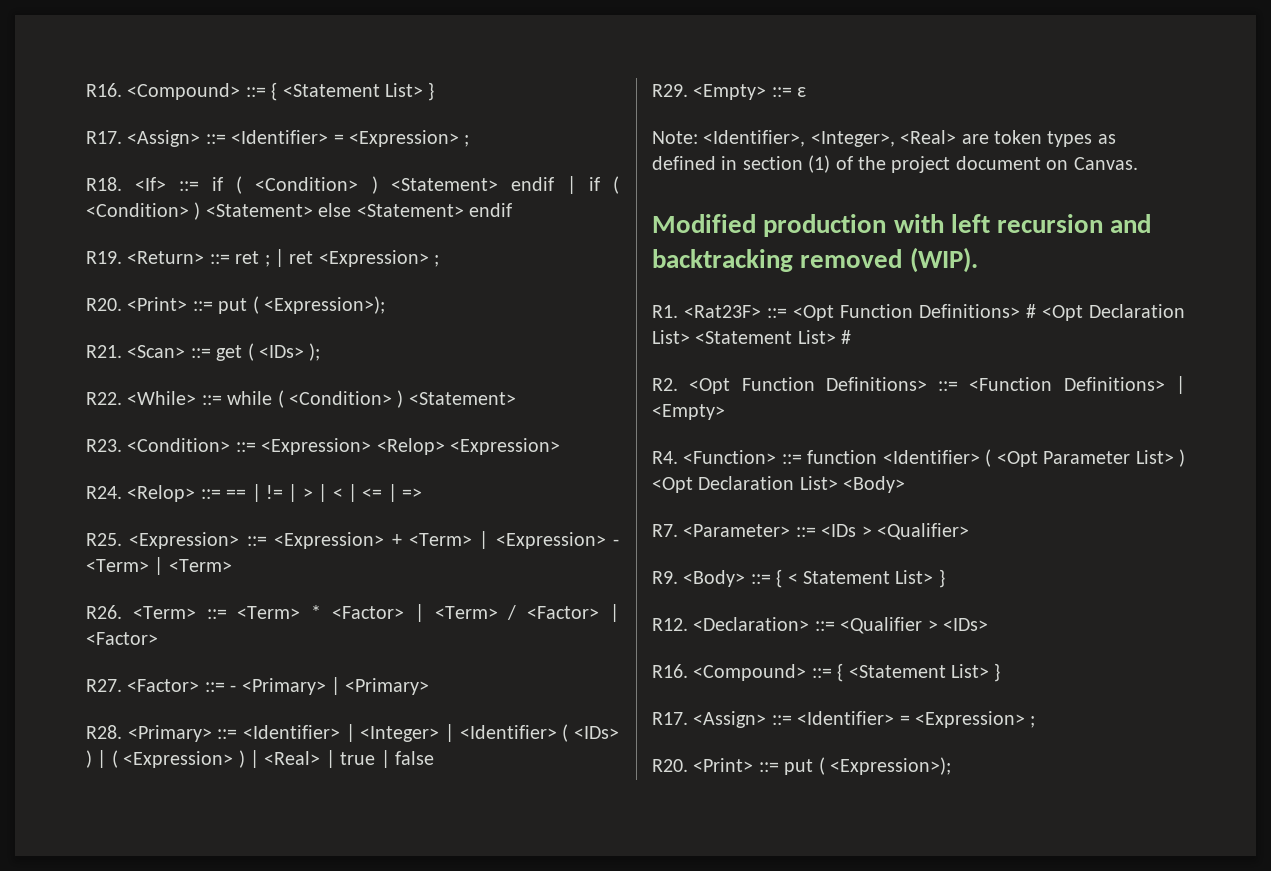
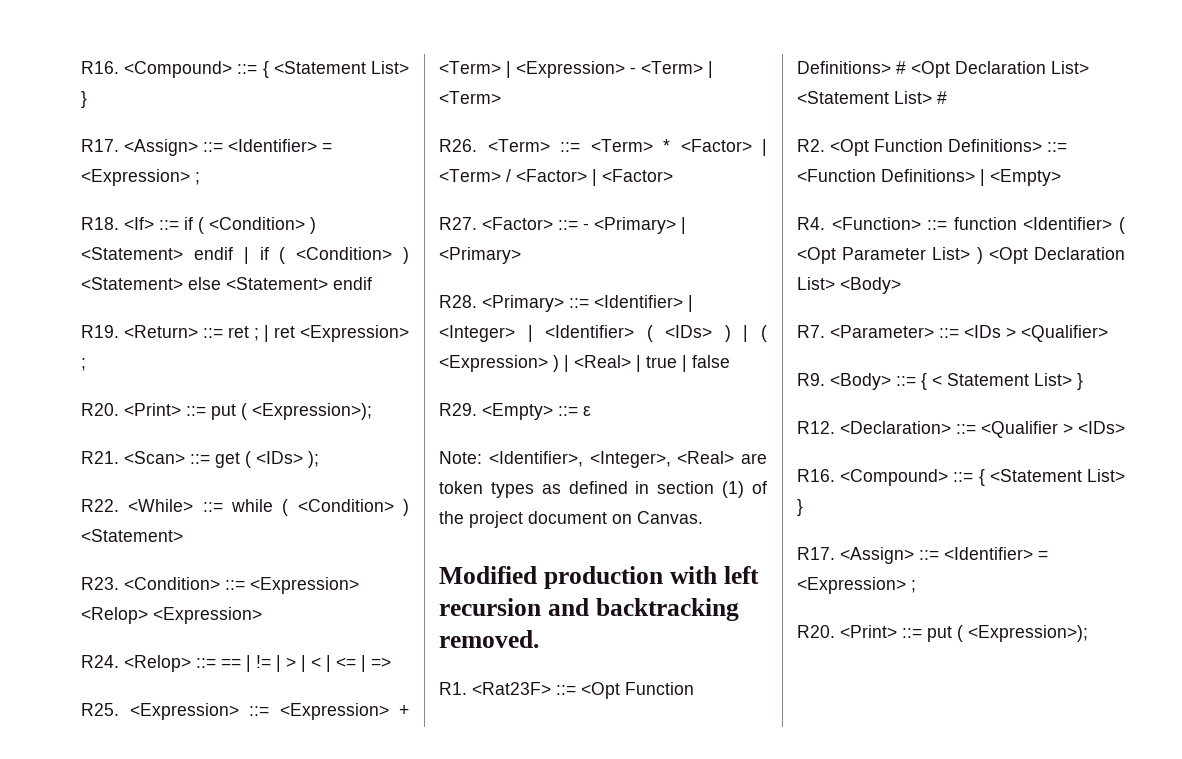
- Modified production with left recursion and backtracking removed (WIP).
+ Modified production with left recursion and backtracking removed.

